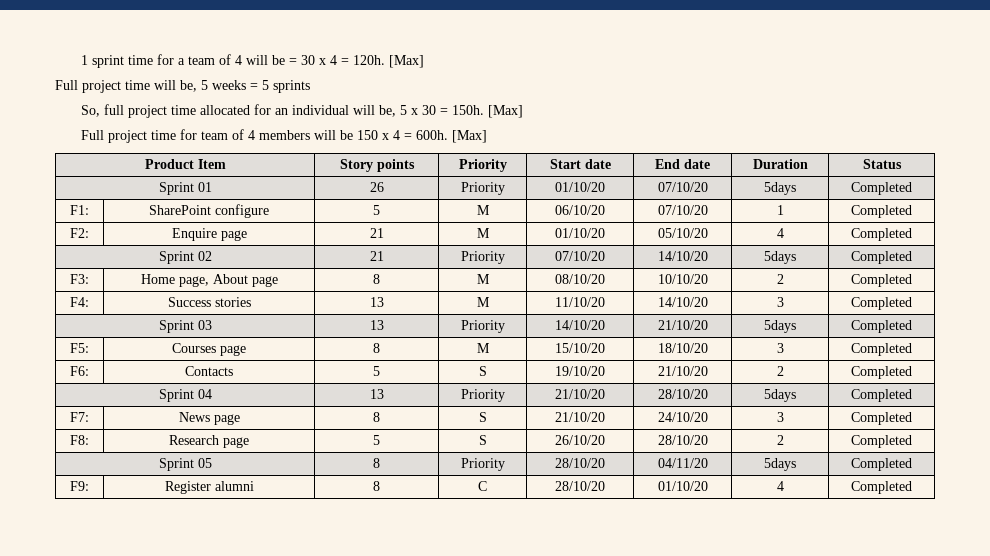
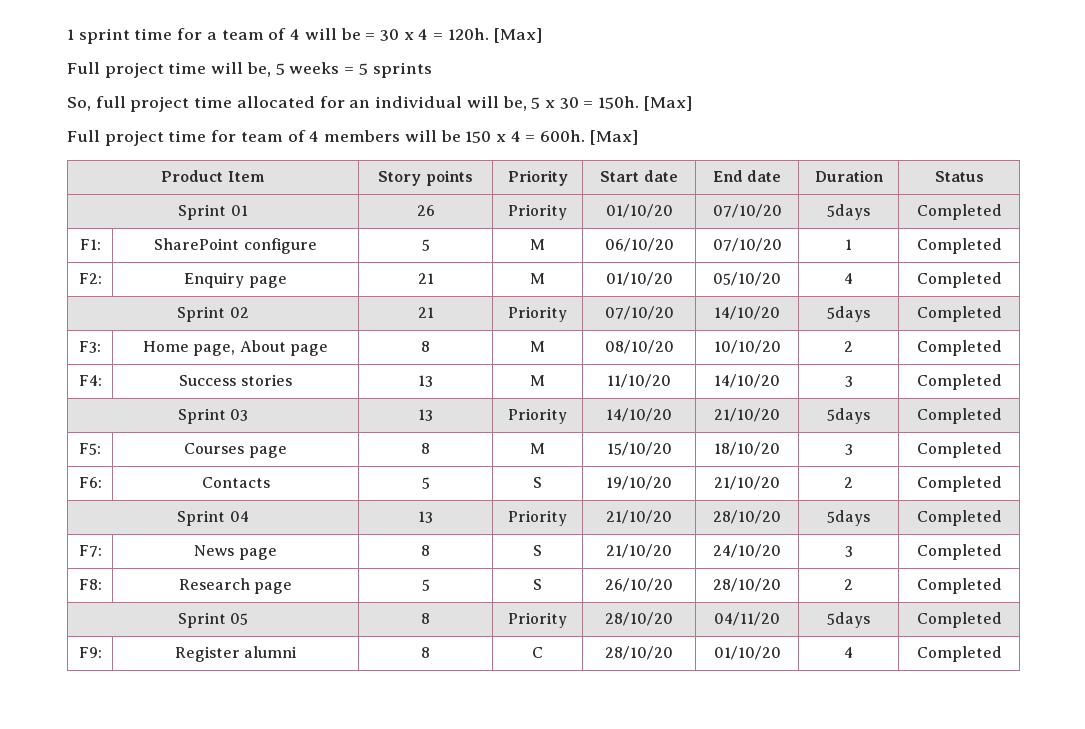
- F2: | Enquire page | 21 | M | 01/10/20 | 05/10/20 | 4 | Completed
+ F2: | Enquiry page | 21 | M | 01/10/20 | 05/10/20 | 4 | Completed

